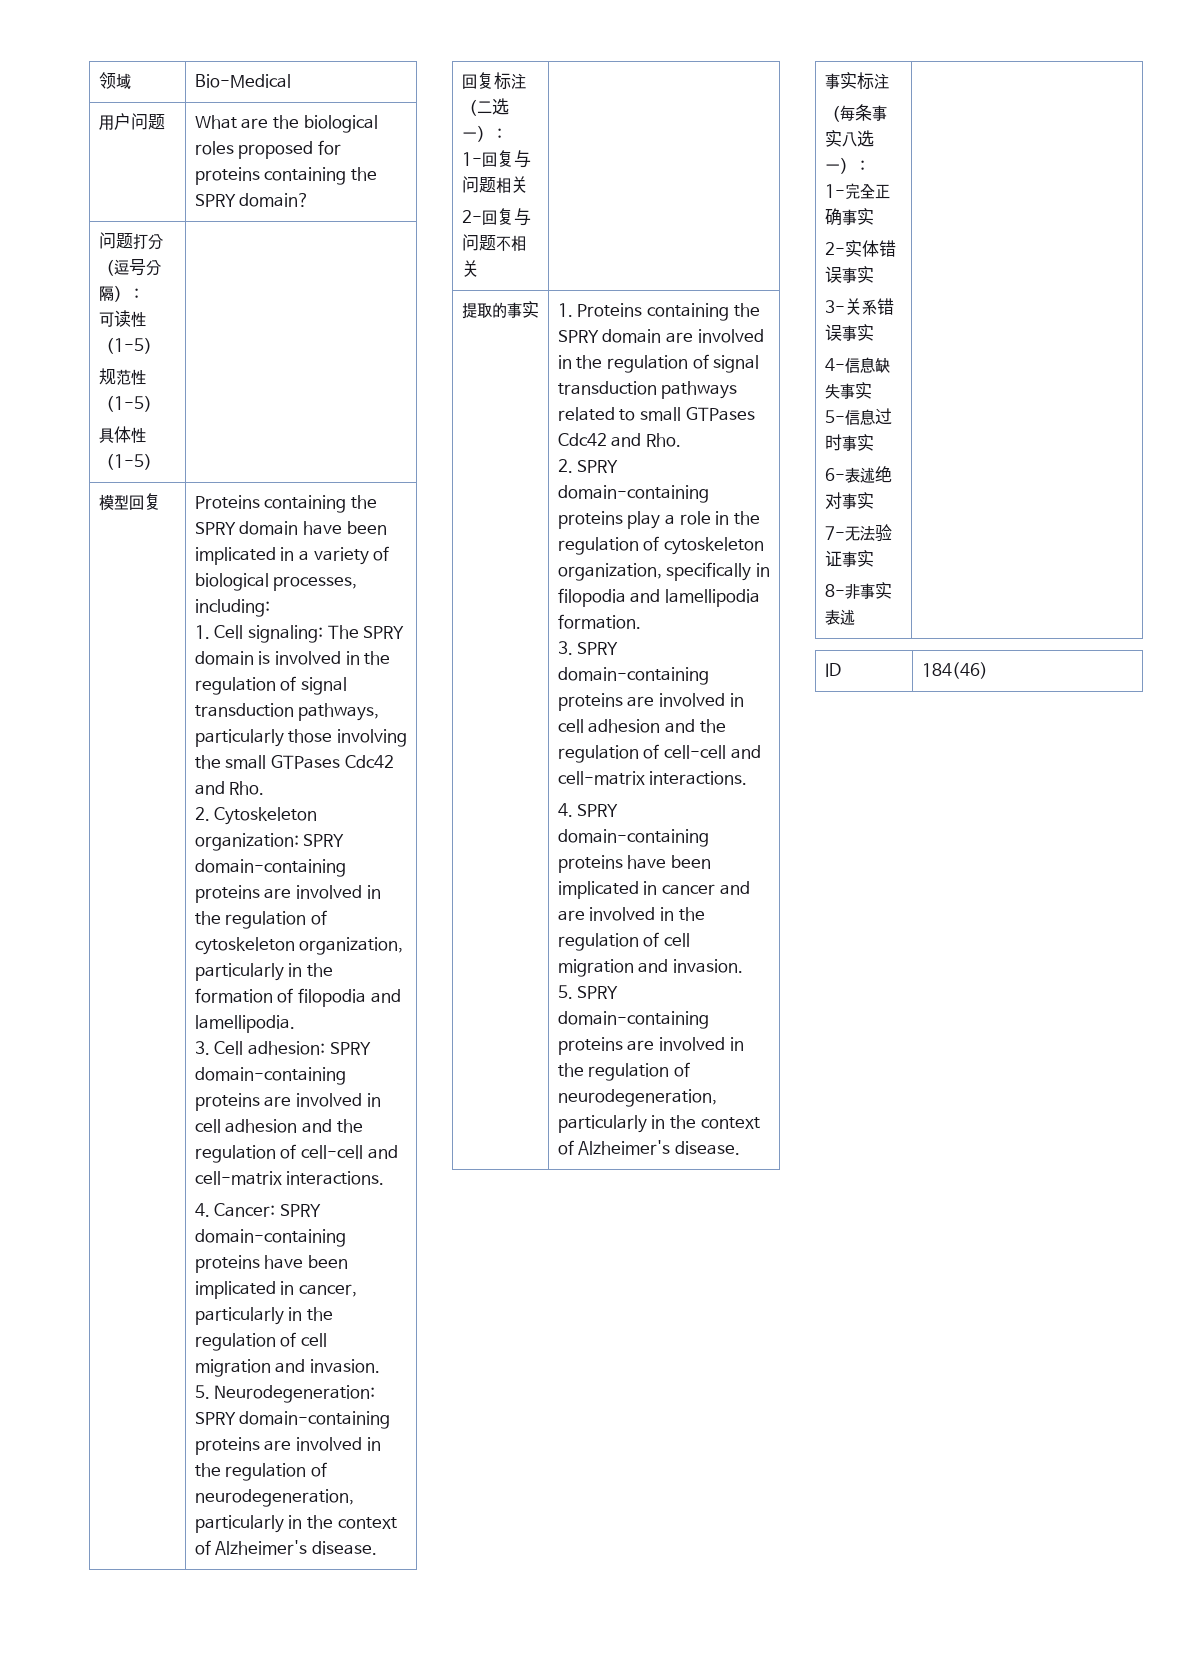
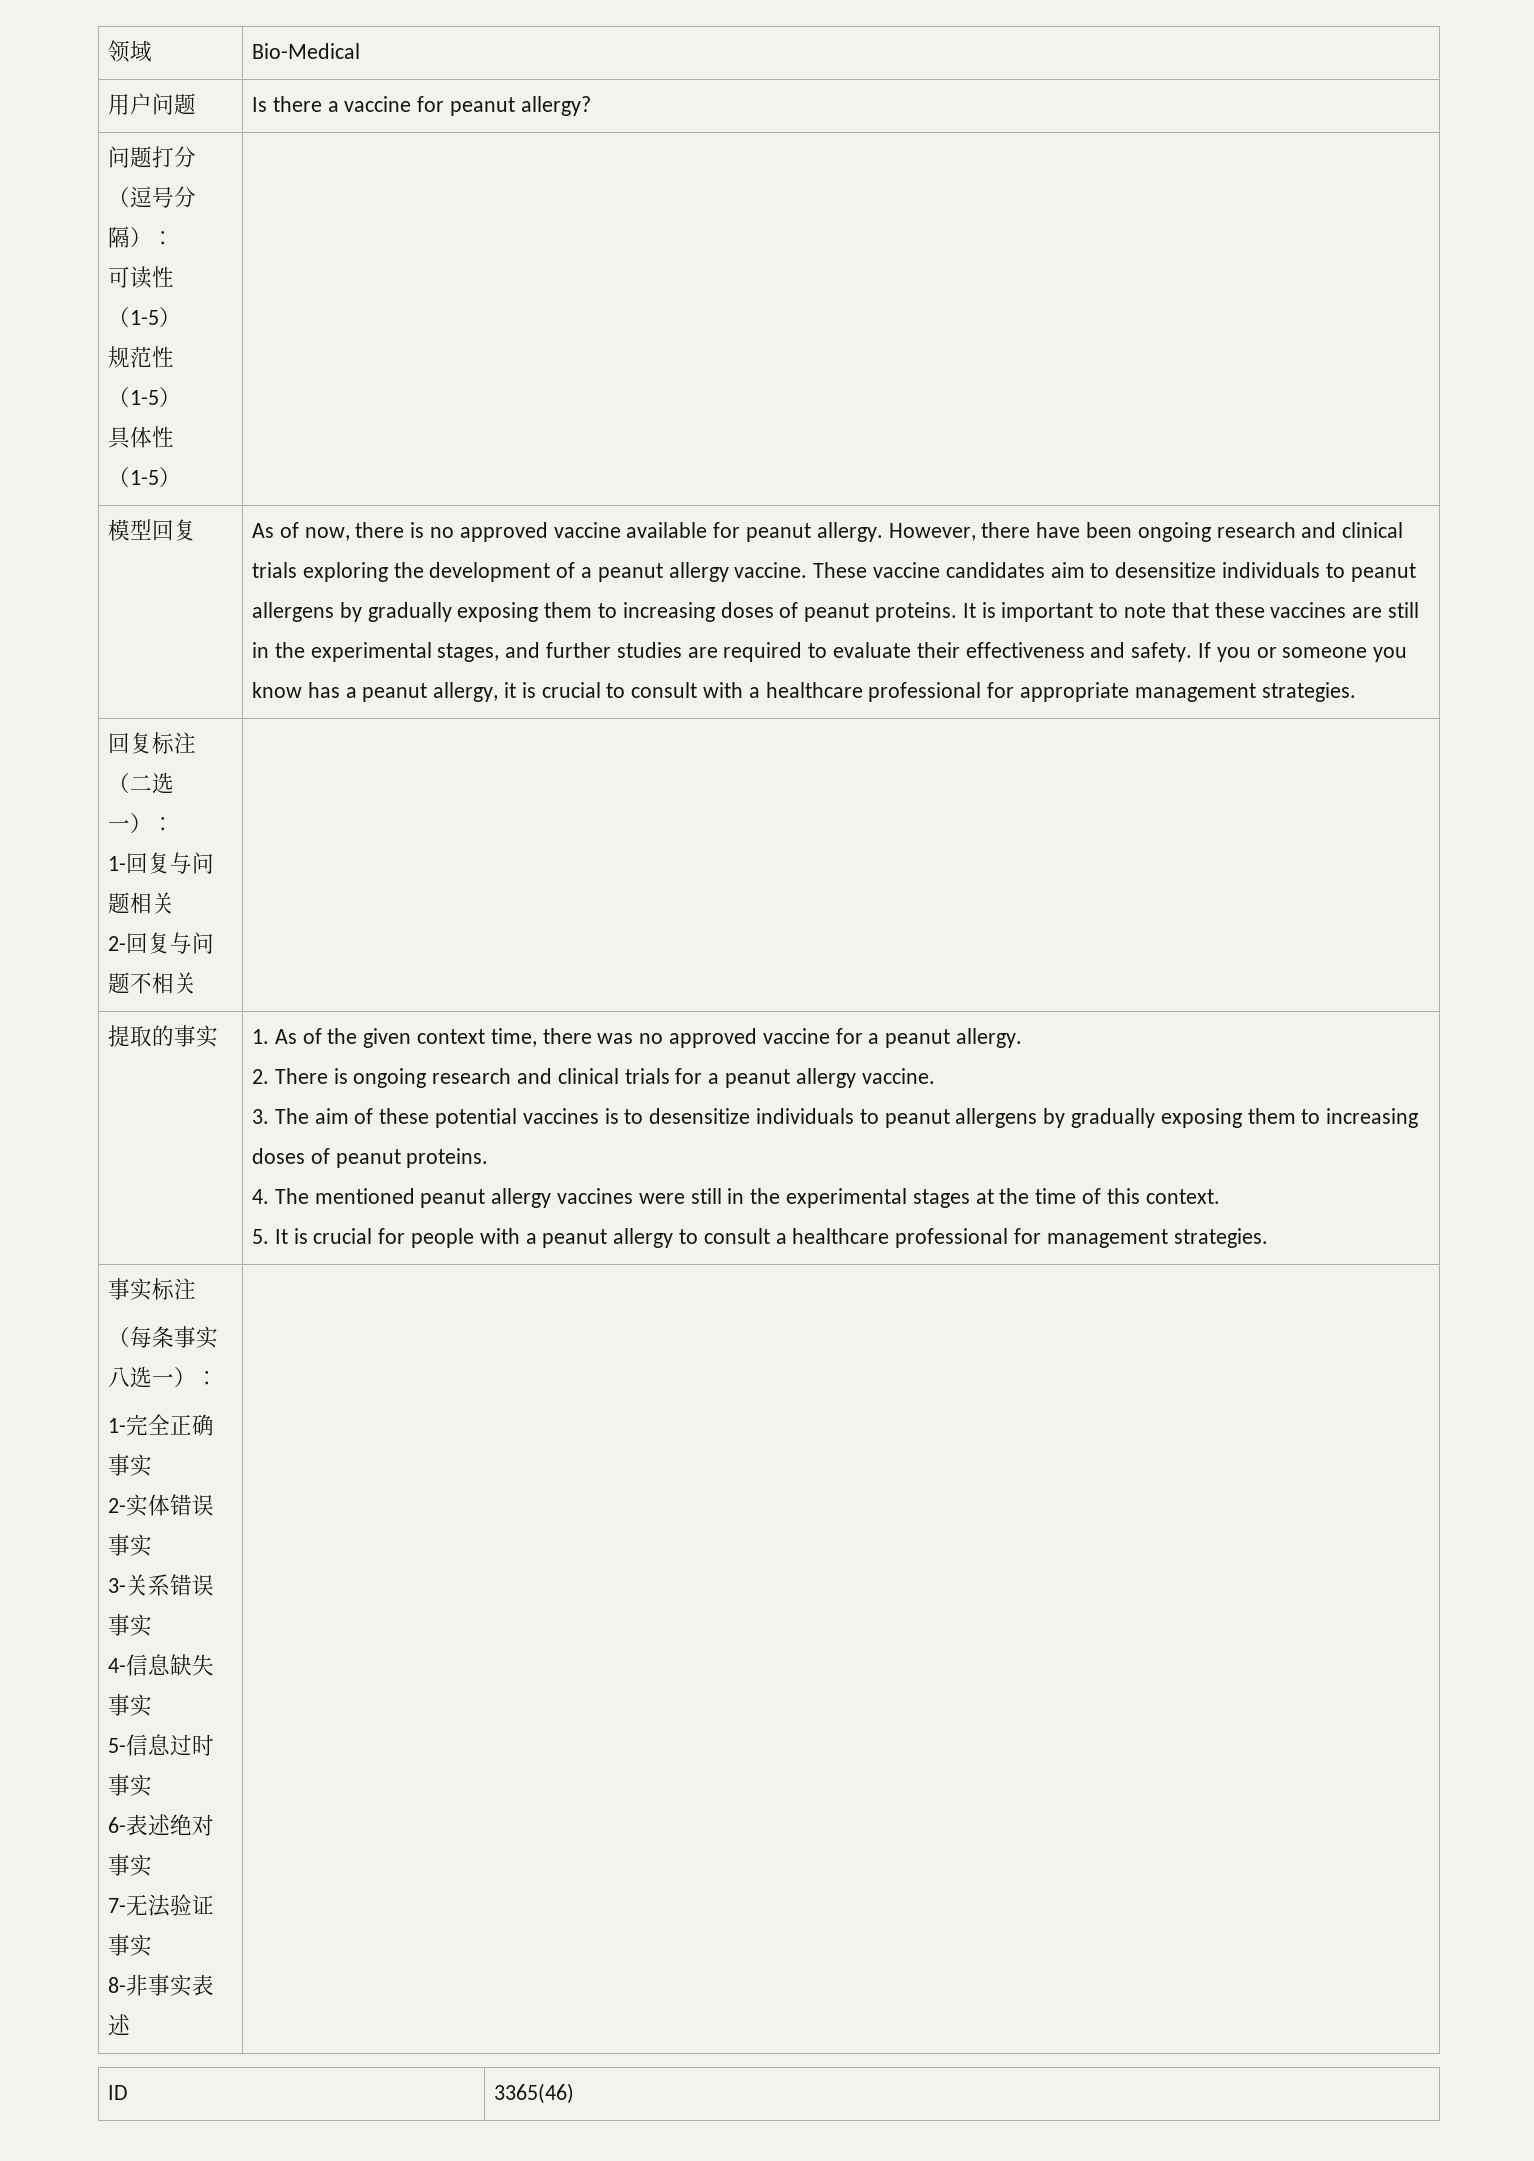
- 用户问题 | What are the biological roles proposed for proteins containing the SPRY domain?
+ 用户问题 | Is there a vaccine for peanut allergy?
- Proteins containing the SPRY domain have been implicated in a variety of biological processes, including:
- 1. Cell signaling: The SPRY domain is involved in the regulation of signal transduction pathways, particularly those involving the small GTPases Cdc42 and Rho.
- 2. Cytoskeleton organization: SPRY domain-containing proteins are involved in the regulation of cytoskeleton organization, particularly in the formation of filopodia and lamellipodia.
- 3. Cell adhesion: SPRY domain-containing proteins are involved in cell adhesion and the regulation of cell-cell and cell-matrix interactions.
- 4. Cancer: SPRY domain-containing proteins have been implicated in cancer, particularly in the regulation of cell migration and invasion.
- 5. Neurodegeneration: SPRY domain-containing proteins are involved in the regulation of neurodegeneration, particularly in the context of Alzheimer's disease.
+ As of now, there is no approved vaccine available for peanut allergy. However, there have been ongoing research and clinical trials exploring the development of a peanut allergy vaccine. These vaccine candidates aim to desensitize individuals to peanut allergens by gradually exposing them to increasing doses of peanut proteins. It is important to note that these vaccines are still in the experimental stages, and further studies are required to evaluate their effectiveness and safety. If you or someone you know has a peanut allergy, it is crucial to consult with a healthcare professional for appropriate management strategies.
- 1. Proteins containing the SPRY domain are involved in the regulation of signal transduction pathways related to small GTPases Cdc42 and Rho.
- 2. SPRY domain-containing proteins play a role in the regulation of cytoskeleton organization, specifically in filopodia and lamellipodia formation.
- 3. SPRY domain-containing proteins are involved in cell adhesion and the regulation of cell-cell and cell-matrix interactions.
- 4. SPRY domain-containing proteins have been implicated in cancer and are involved in the regulation of cell migration and invasion.
- 5. SPRY domain-containing proteins are involved in the regulation of neurodegeneration, particularly in the context of Alzheimer's disease.
+ 1. As of the given context time, there was no approved vaccine for a peanut allergy.
+ 2. There is ongoing research and clinical trials for a peanut allergy vaccine.
+ 3. The aim of these potential vaccines is to desensitize individuals to peanut allergens by gradually exposing them to increasing doses of peanut proteins.
+ 4. The mentioned peanut allergy vaccines were still in the experimental stages at the time of this context.
+ 5. It is crucial for people with a peanut allergy to consult a healthcare professional for management strategies.
- ID | 184(46)
+ ID | 3365(46)

